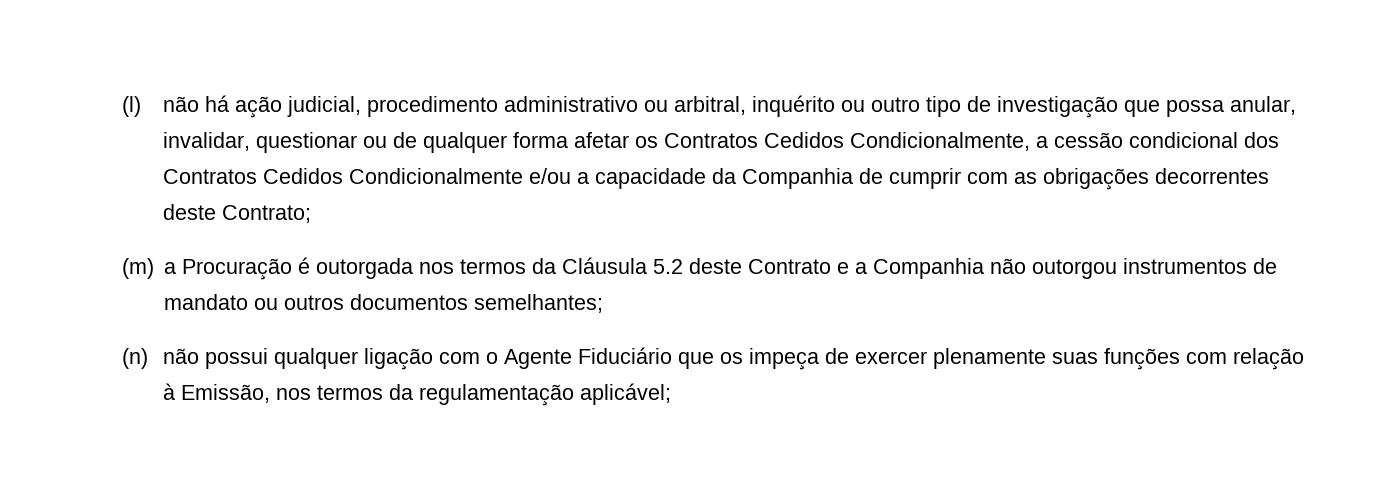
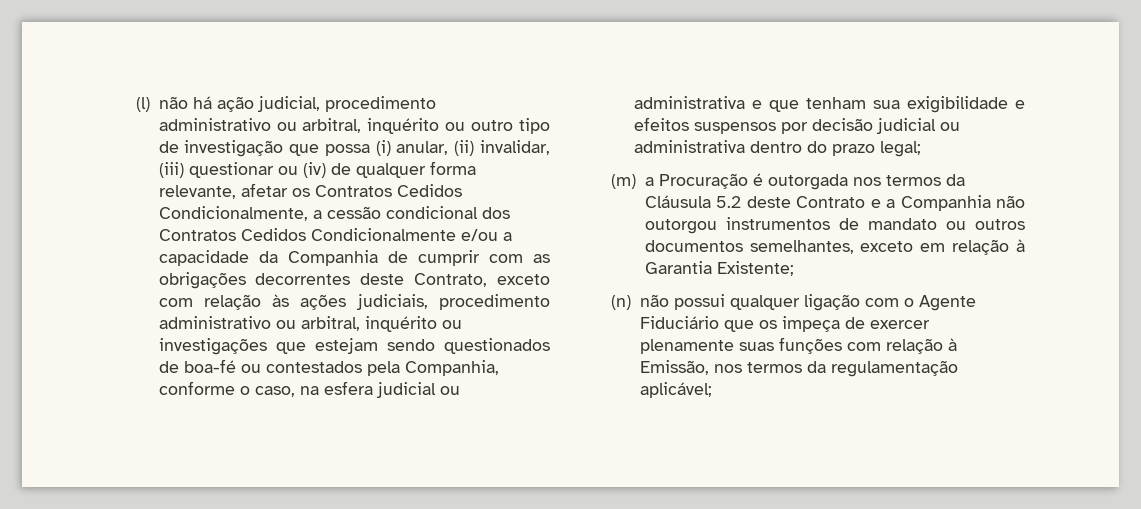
- (l) não há ação judicial, procedimento administrativo ou arbitral, inquérito ou outro tipo de investigação que possa anular, invalidar, questionar ou de qualquer forma afetar os Contratos Cedidos Condicionalmente, a cessão condicional dos Contratos Cedidos Condicionalmente e/ou a capacidade da Companhia de cumprir com as obrigações decorrentes deste Contrato;
+ (l) não há ação judicial, procedimento administrativo ou arbitral, inquérito ou outro tipo de investigação que possa (i) anular, (ii) invalidar, (iii) questionar ou (iv) de qualquer forma relevante, afetar os Contratos Cedidos Condicionalmente, a cessão condicional dos Contratos Cedidos Condicionalmente e/ou a capacidade da Companhia de cumprir com as obrigações decorrentes deste Contrato, exceto com relação às ações judiciais, procedimento administrativo ou arbitral, inquérito ou investigações que estejam sendo questionados de boa-fé ou contestados pela Companhia, conforme o caso, na esfera judicial ou administrativa e que tenham sua exigibilidade e efeitos suspensos por decisão judicial ou administrativa dentro do prazo legal;
- (m) a Procuração é outorgada nos termos da Cláusula 5.2 deste Contrato e a Companhia não outorgou instrumentos de mandato ou outros documentos semelhantes;
+ (m) a Procuração é outorgada nos termos da Cláusula 5.2 deste Contrato e a Companhia não outorgou instrumentos de mandato ou outros documentos semelhantes, exceto em relação à Garantia Existente;

